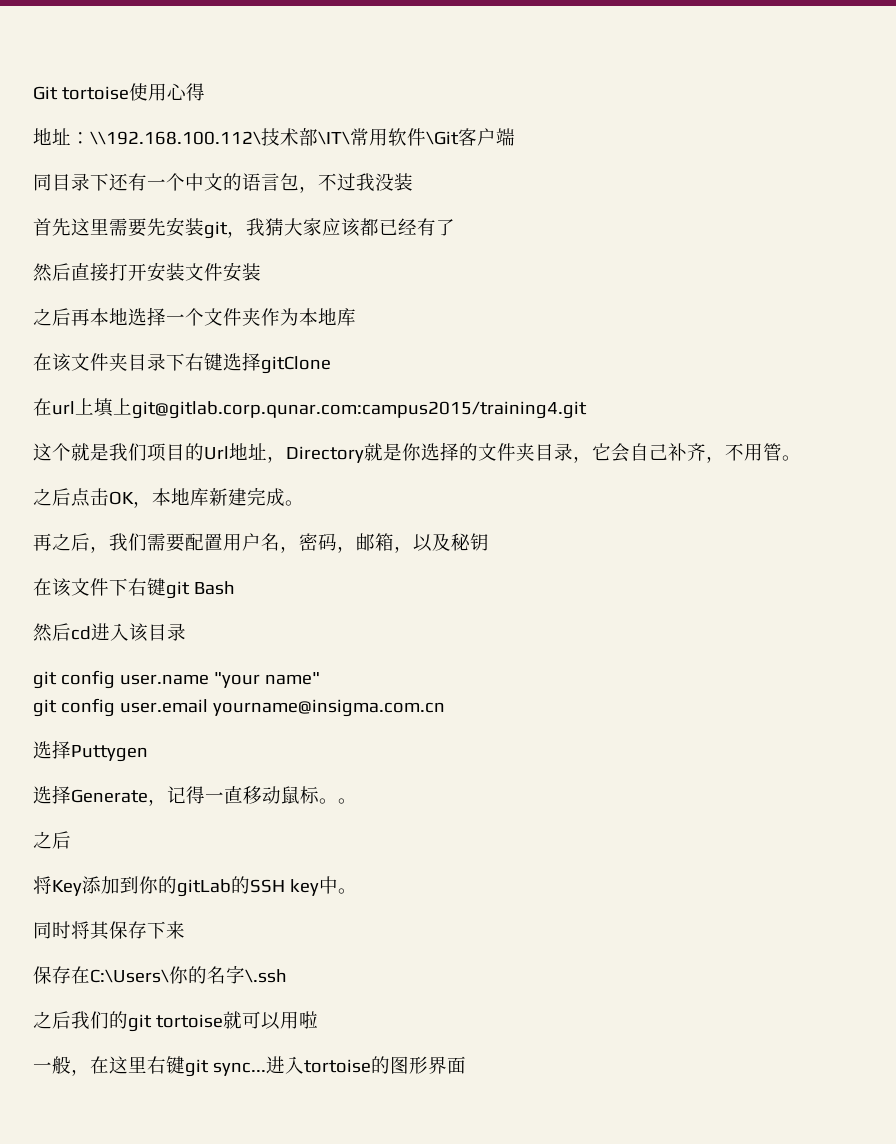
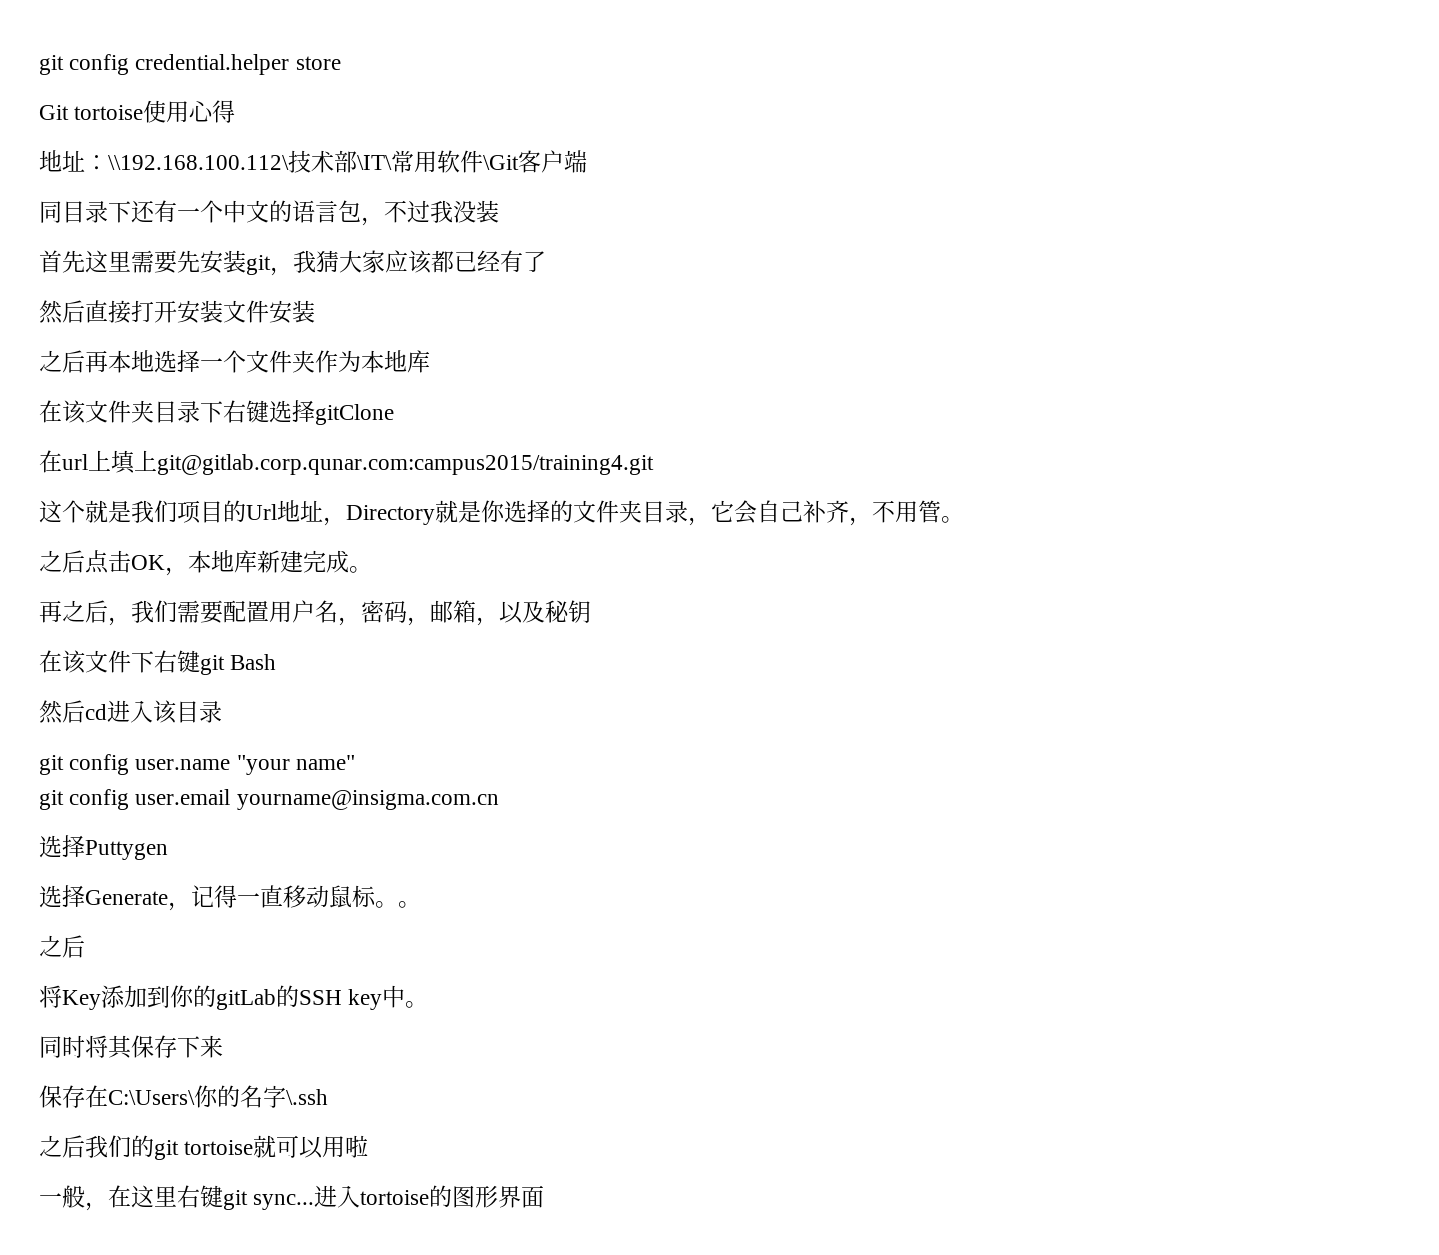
+ git config credential.helper store

